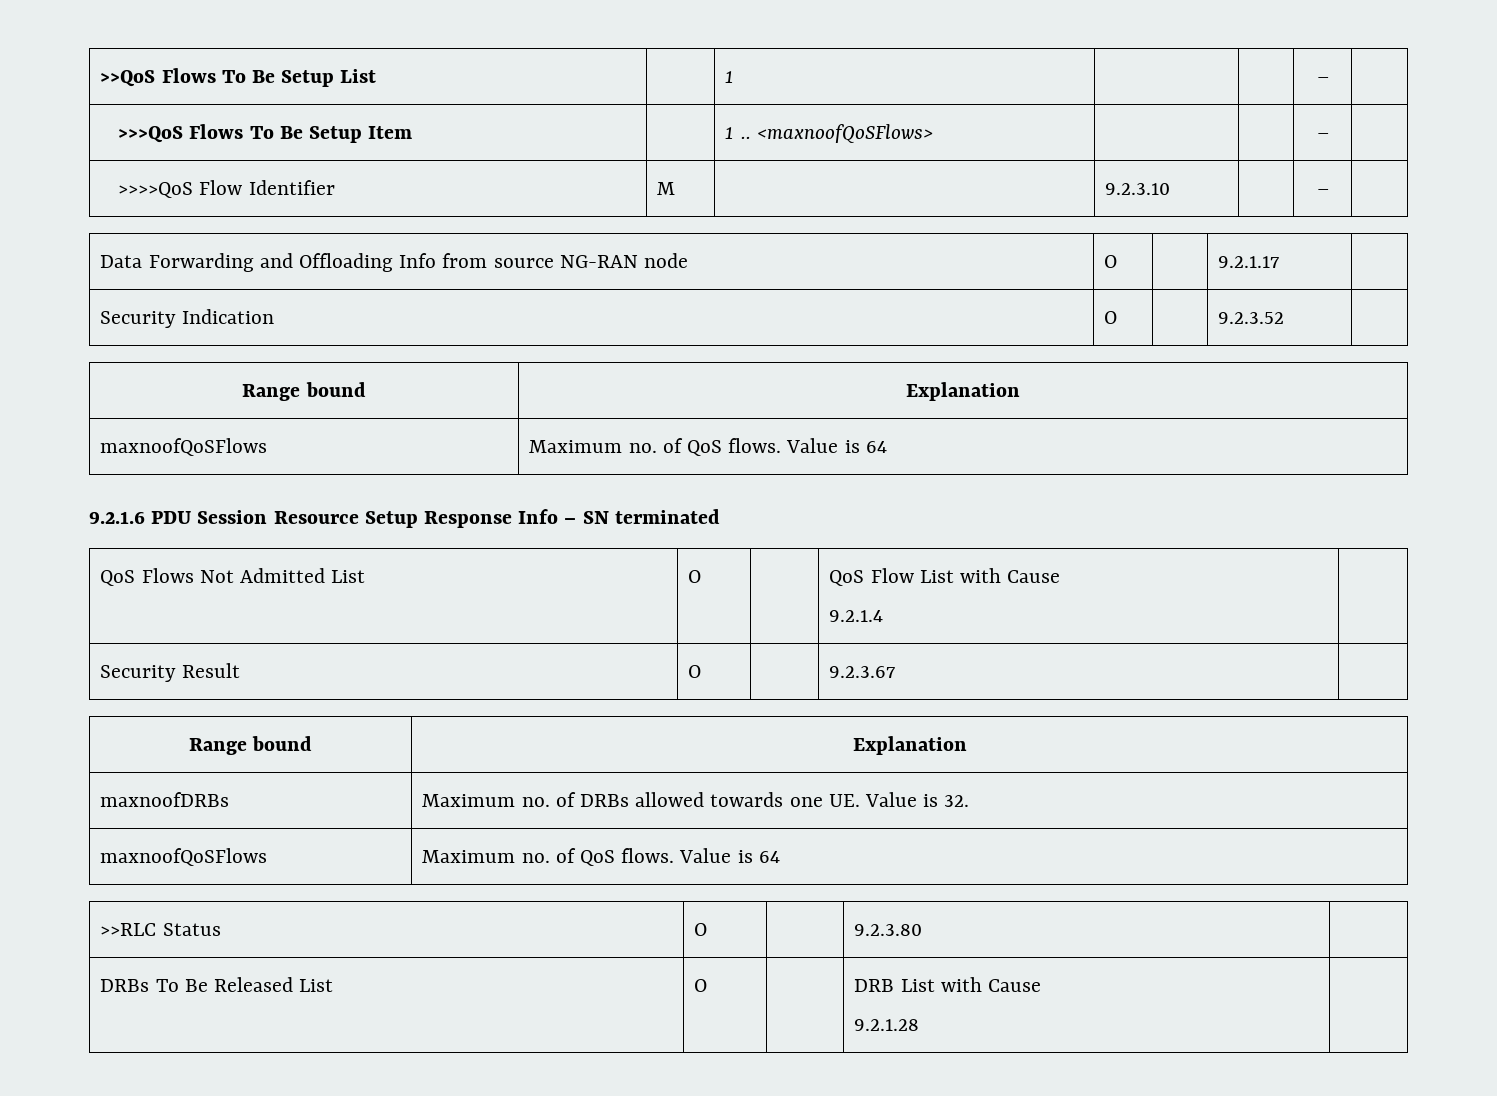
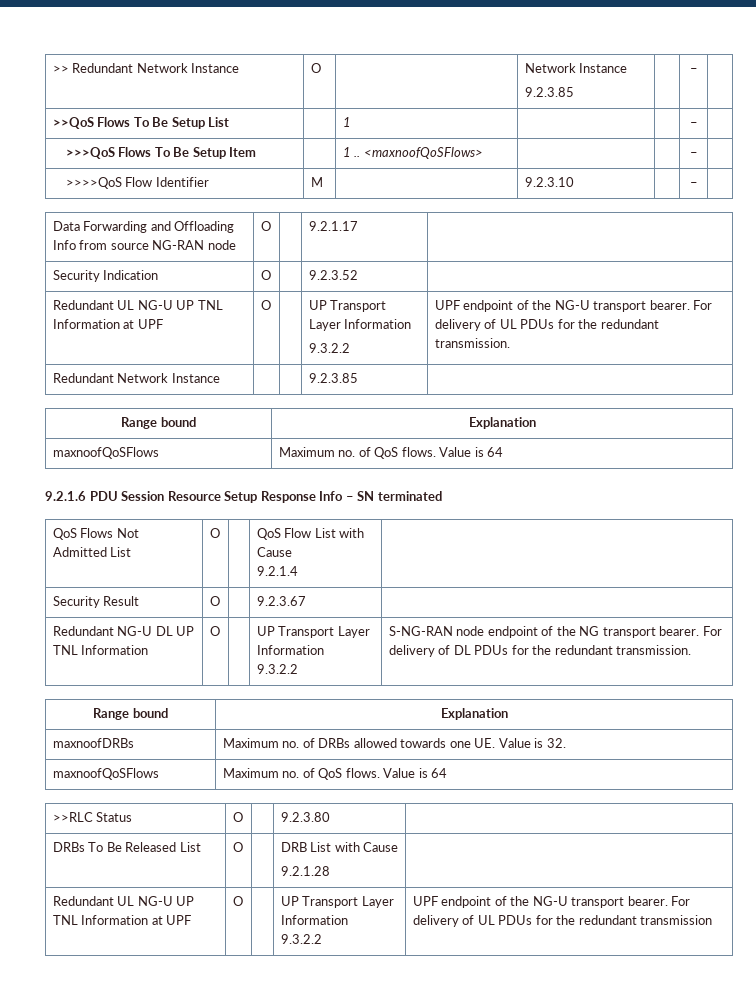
+ >> Redundant Network Instance | O | | Network Instance
+ 9.2.3.85 | | – |
  Security Indication | O | | 9.2.3.52 |
+ Redundant UL NG-U UP TNL Information at UPF | O | | UP Transport Layer Information
+ 9.3.2.2 | UPF endpoint of the NG-U transport bearer. For delivery of UL PDUs for the redundant transmission.
+ Redundant Network Instance | | | 9.2.3.85 |
+ Redundant NG-U DL UP TNL Information | O | | UP Transport Layer Information
+ 9.3.2.2 | S-NG-RAN node endpoint of the NG transport bearer. For delivery of DL PDUs for the redundant transmission.
  DRBs To Be Released List | O | | DRB List with Cause
  9.2.1.28 |
+ Redundant UL NG-U UP TNL Information at UPF | O | | UP Transport Layer Information
+ 9.3.2.2 | UPF endpoint of the NG-U transport bearer. For delivery of UL PDUs for the redundant transmission

